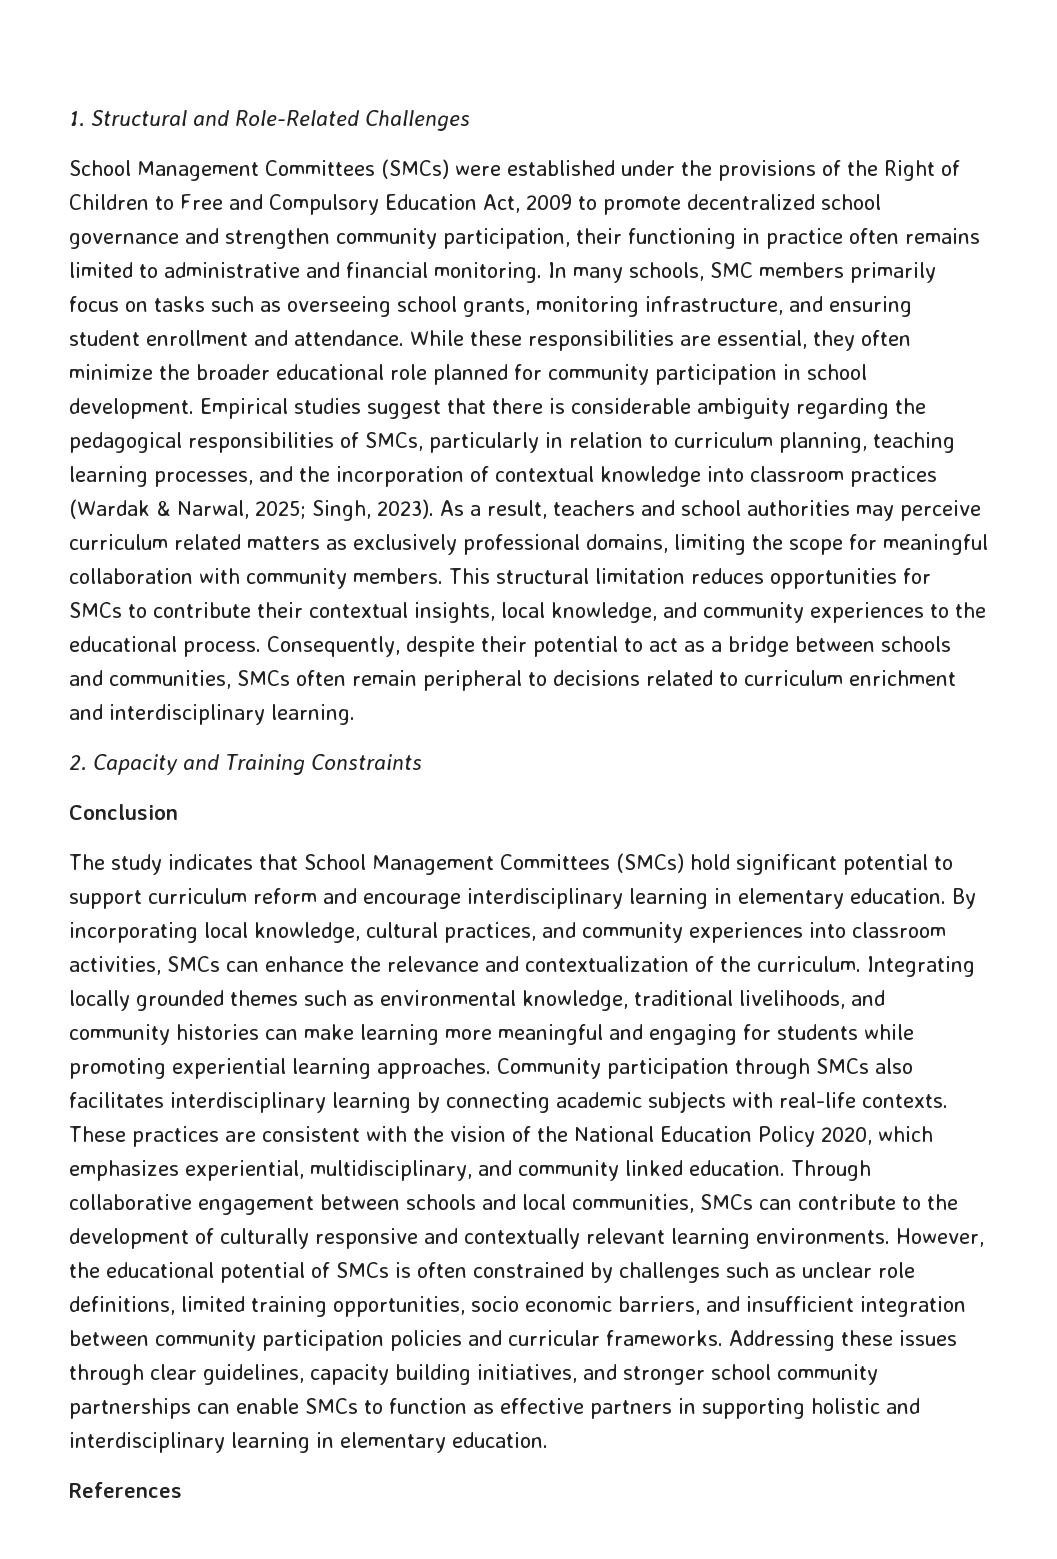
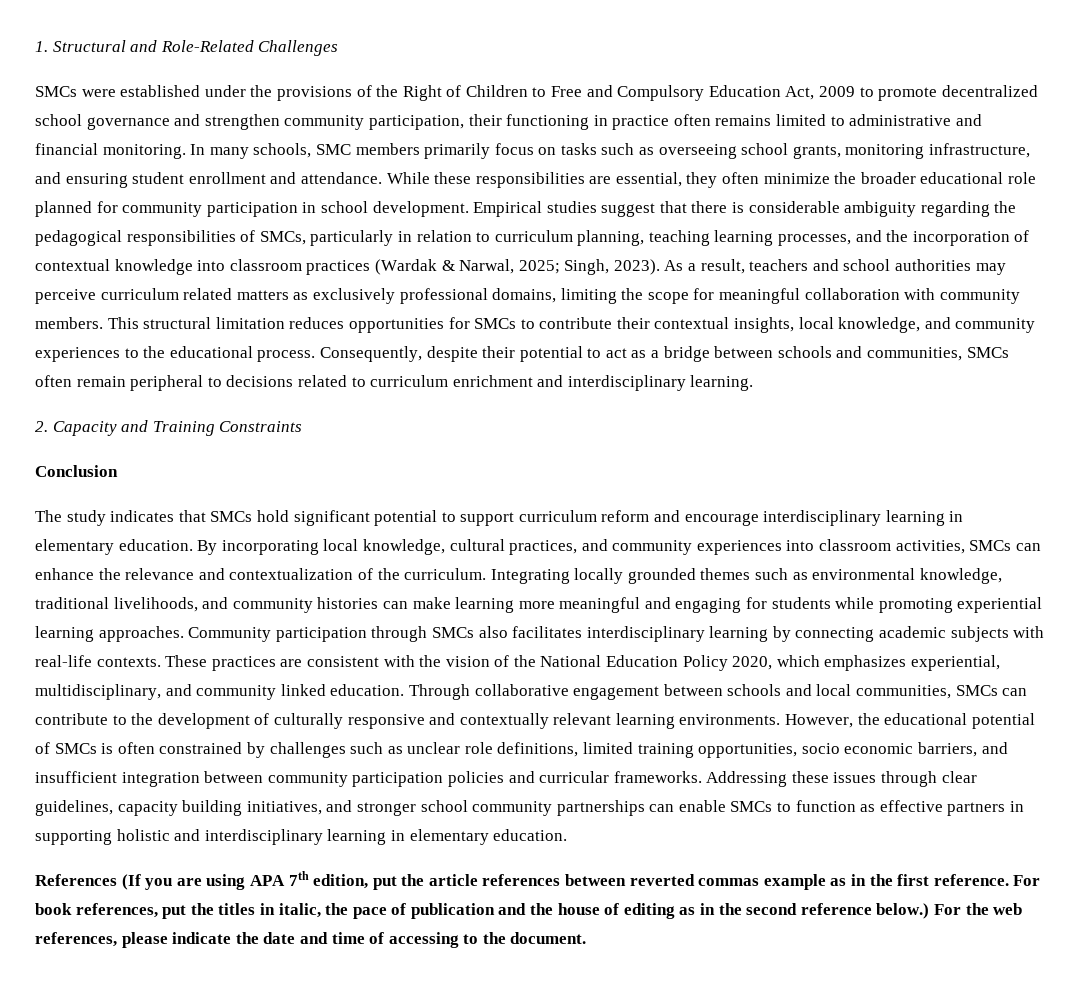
- School Management Committees (SMCs) were established under the provisions of the Right of Children to Free and Compulsory Education Act, 2009 to promote decentralized school governance and strengthen community participation, their functioning in practice often remains limited to administrative and financial monitoring.
+ SMCs were established under the provisions of the Right of Children to Free and Compulsory Education Act, 2009 to promote decentralized school governance and strengthen community participation, their functioning in practice often remains limited to administrative and financial monitoring.
- The study indicates that School Management Committees (SMCs) hold significant potential to support curriculum reform and encourage interdisciplinary learning in elementary education.
+ The study indicates that SMCs hold significant potential to support curriculum reform and encourage interdisciplinary learning in elementary education.
- References
+ References (If you are using APA 7th edition, put the article references between reverted commas example as in the first reference. For book references, put the titles in italic, the pace of publication and the house of editing as in the second reference below.) For the web references, please indicate the date and time of accessing to the document.

